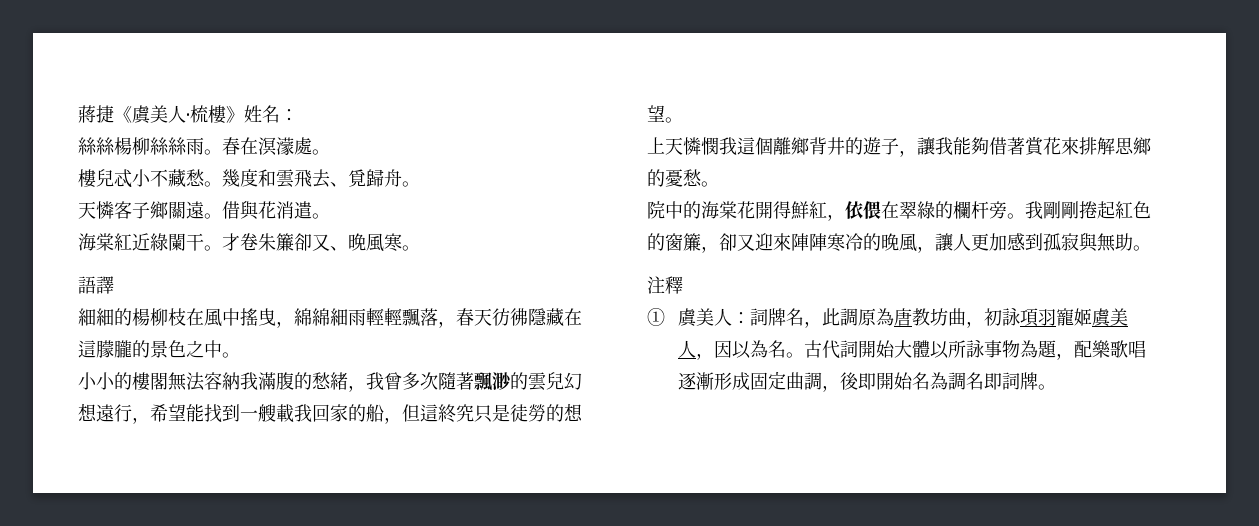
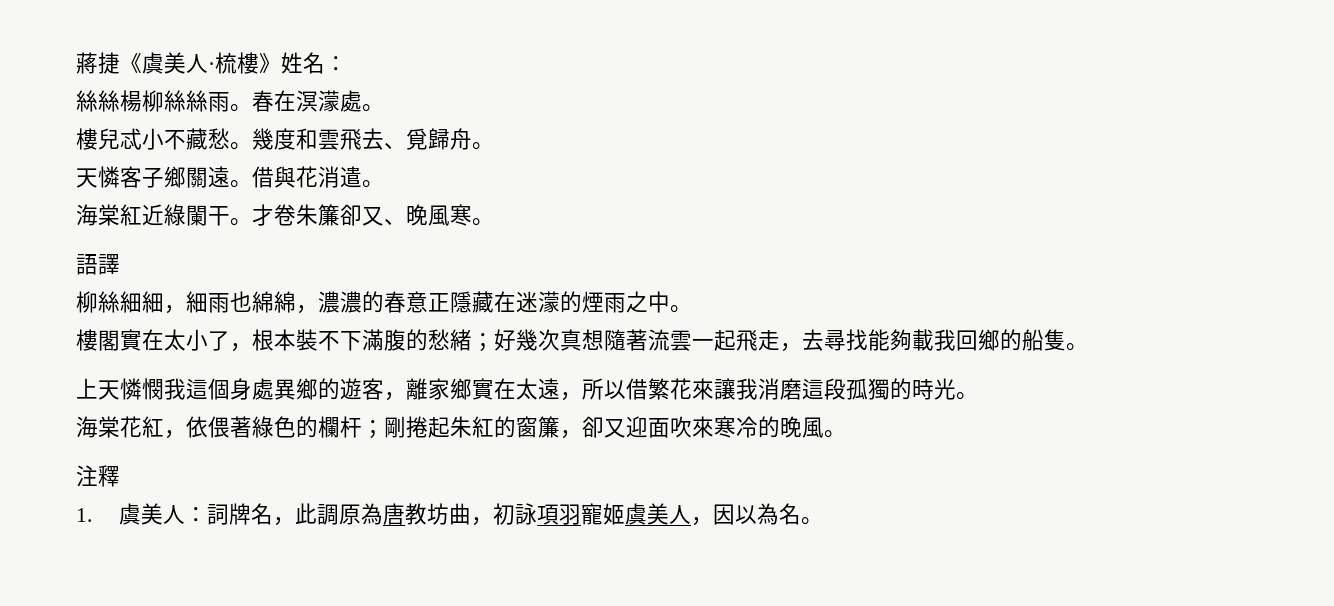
- 細細的楊柳枝在風中搖曳，綿綿細雨輕輕飄落，春天彷彿隱藏在這朦朧的景色之中。
- 小小的樓閣無法容納我滿腹的愁緒，我曾多次隨著飄渺的雲兒幻想遠行，希望能找到一艘載我回家的船，但這終究只是徒勞的想望。
- 上天憐憫我這個離鄉背井的遊子，讓我能夠借著賞花來排解思鄉的憂愁。
- 院中的海棠花開得鮮紅，依偎在翠綠的欄杆旁。我剛剛捲起紅色的窗簾，卻又迎來陣陣寒冷的晚風，讓人更加感到孤寂與無助。
+ 柳絲細細，細雨也綿綿，濃濃的春意正隱藏在迷濛的煙雨之中。
+ 樓閣實在太小了，根本裝不下滿腹的愁緒；好幾次真想隨著流雲一起飛走，去尋找能夠載我回鄉的船隻。
+ 上天憐憫我這個身處異鄉的遊客，離家鄉實在太遠，所以借繁花來讓我消磨這段孤獨的時光。
+ 海棠花紅，依偎著綠色的欄杆；剛捲起朱紅的窗簾，卻又迎面吹來寒冷的晚風。
- ①虞美人：詞牌名，此調原為唐教坊曲，初詠項羽寵姬虞美人，因以為名。古代詞開始大體以所詠事物為題，配樂歌唱逐漸形成固定曲調，後即開始名為調名即詞牌。
+ 1.虞美人：詞牌名，此調原為唐教坊曲，初詠項羽寵姬虞美人，因以為名。

